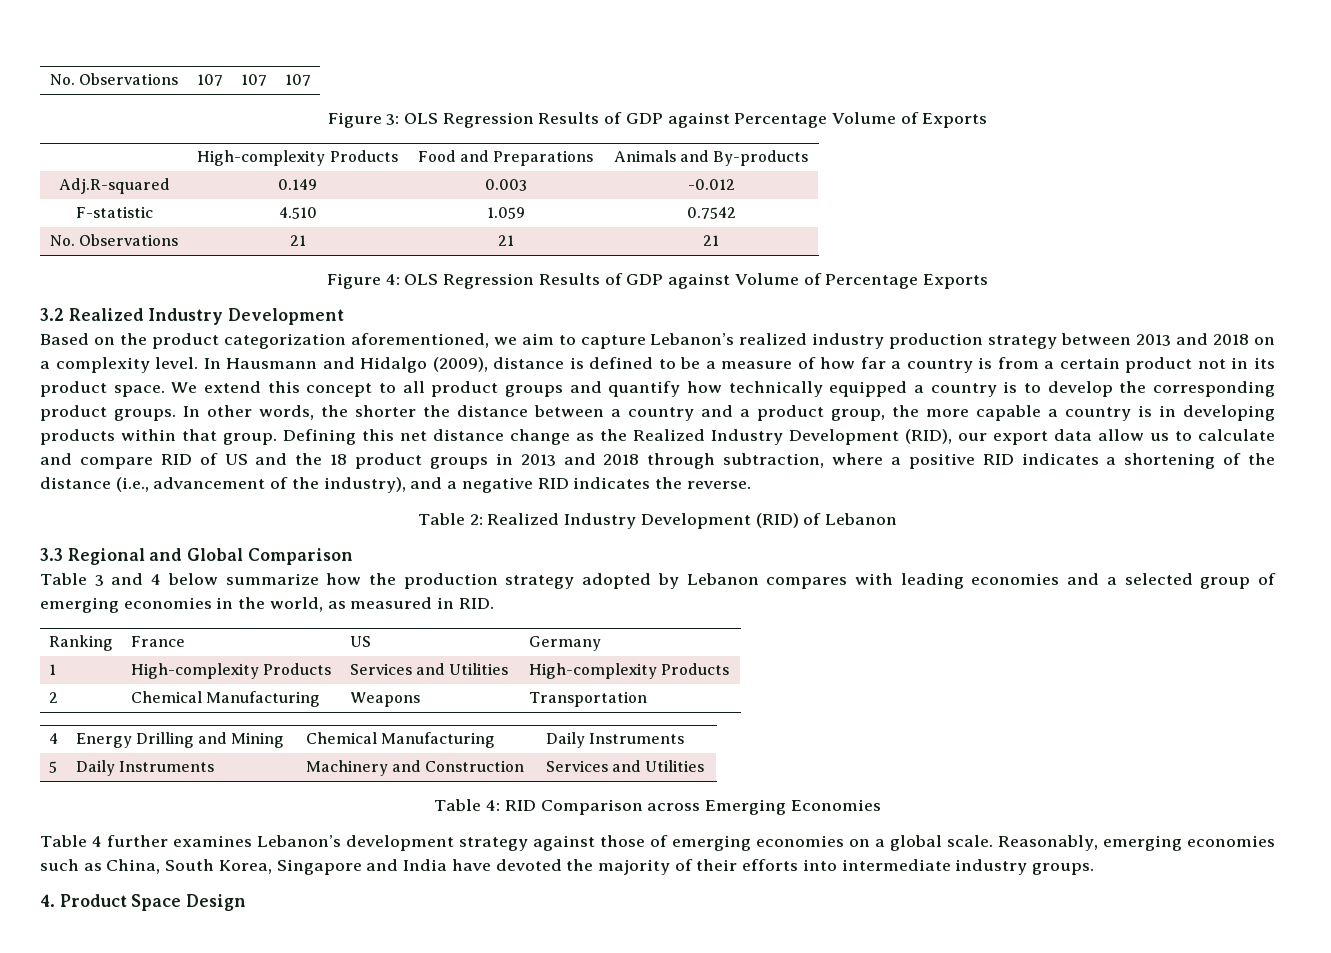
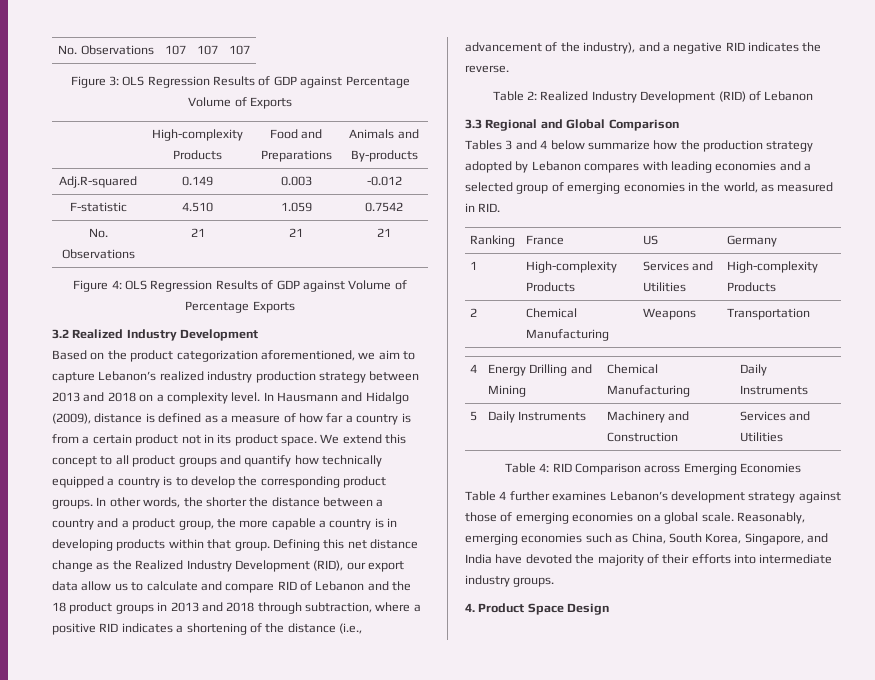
- In Hausmann and Hidalgo (2009), distance is defined to be a measure of how far a country is from a certain product not in its product space.
+ In Hausmann and Hidalgo (2009), distance is defined as a measure of how far a country is from a certain product not in its product space.
- Defining this net distance change as the Realized Industry Development (RID), our export data allow us to calculate and compare RID of US and the 18 product groups in 2013 and 2018 through subtraction, where a positive RID indicates a shortening of the distance (i.e., advancement of the industry), and a negative RID indicates the reverse.
+ Defining this net distance change as the Realized Industry Development (RID), our export data allow us to calculate and compare RID of Lebanon and the 18 product groups in 2013 and 2018 through subtraction, where a positive RID indicates a shortening of the distance (i.e., advancement of the industry), and a negative RID indicates the reverse.
- Table 3 and 4 below summarize how the production strategy adopted by Lebanon compares with leading economies and a selected group of emerging economies in the world, as measured in RID.
+ Tables 3 and 4 below summarize how the production strategy adopted by Lebanon compares with leading economies and a selected group of emerging economies in the world, as measured in RID.
- Reasonably, emerging economies such as China, South Korea, Singapore and India have devoted the majority of their efforts into intermediate industry groups.
+ Reasonably, emerging economies such as China, South Korea, Singapore, and India have devoted the majority of their efforts into intermediate industry groups.

